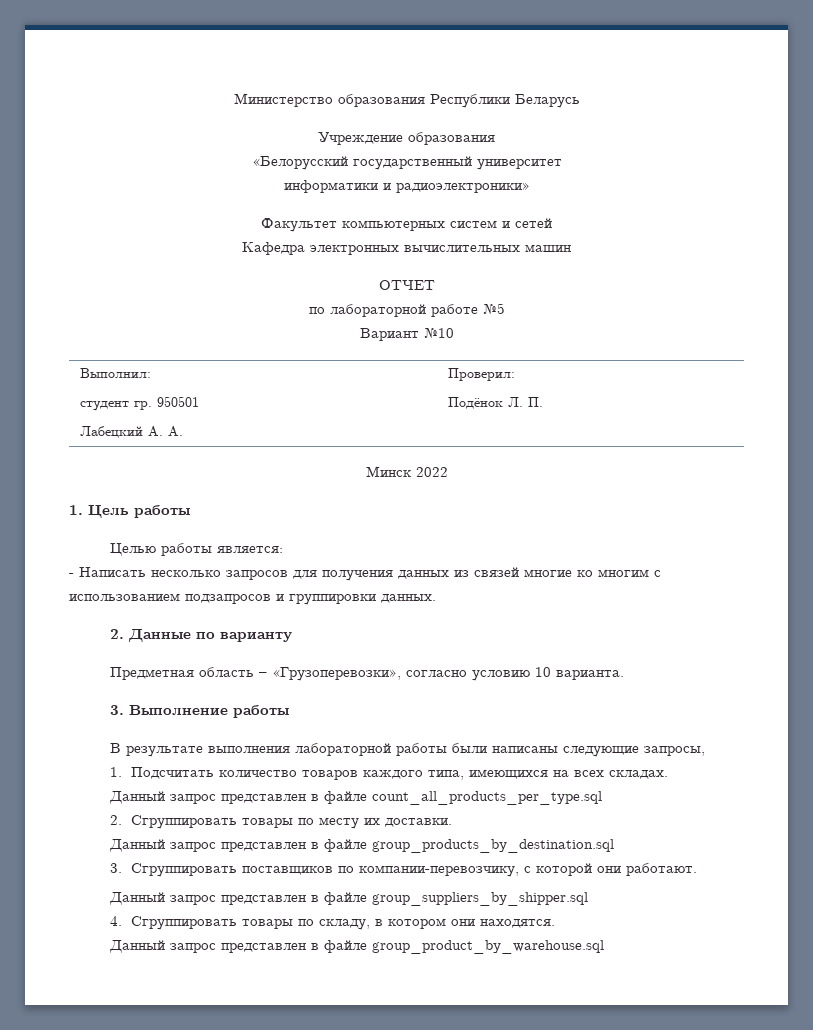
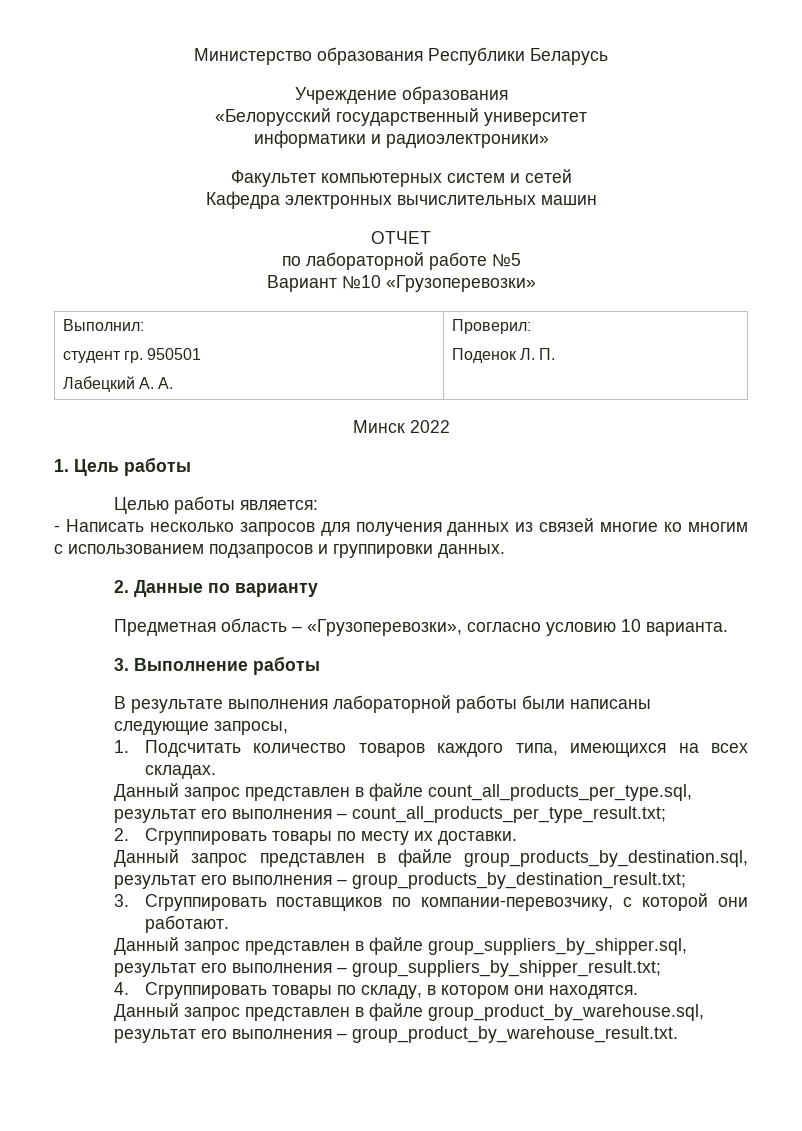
- Вариант №10
+ Вариант №10 «Грузоперевозки»
  Выполнил:
  студент гр. 950501
  Лабецкий А. А. | Проверил:
- Подёнок Л. П.
+ Поденок Л. П.
- Данный запрос представлен в файле count_all_products_per_type.sql
+ Данный запрос представлен в файле count_all_products_per_type.sql, результат его выполнения – count_all_products_per_type_result.txt;
- Данный запрос представлен в файле group_products_by_destination.sql
+ Данный запрос представлен в файле group_products_by_destination.sql, результат его выполнения – group_products_by_destination_result.txt;
- Данный запрос представлен в файле group_suppliers_by_shipper.sql
+ Данный запрос представлен в файле group_suppliers_by_shipper.sql, результат его выполнения – group_suppliers_by_shipper_result.txt;
- Данный запрос представлен в файле group_product_by_warehouse.sql
+ Данный запрос представлен в файле group_product_by_warehouse.sql, результат его выполнения – group_product_by_warehouse_result.txt.

